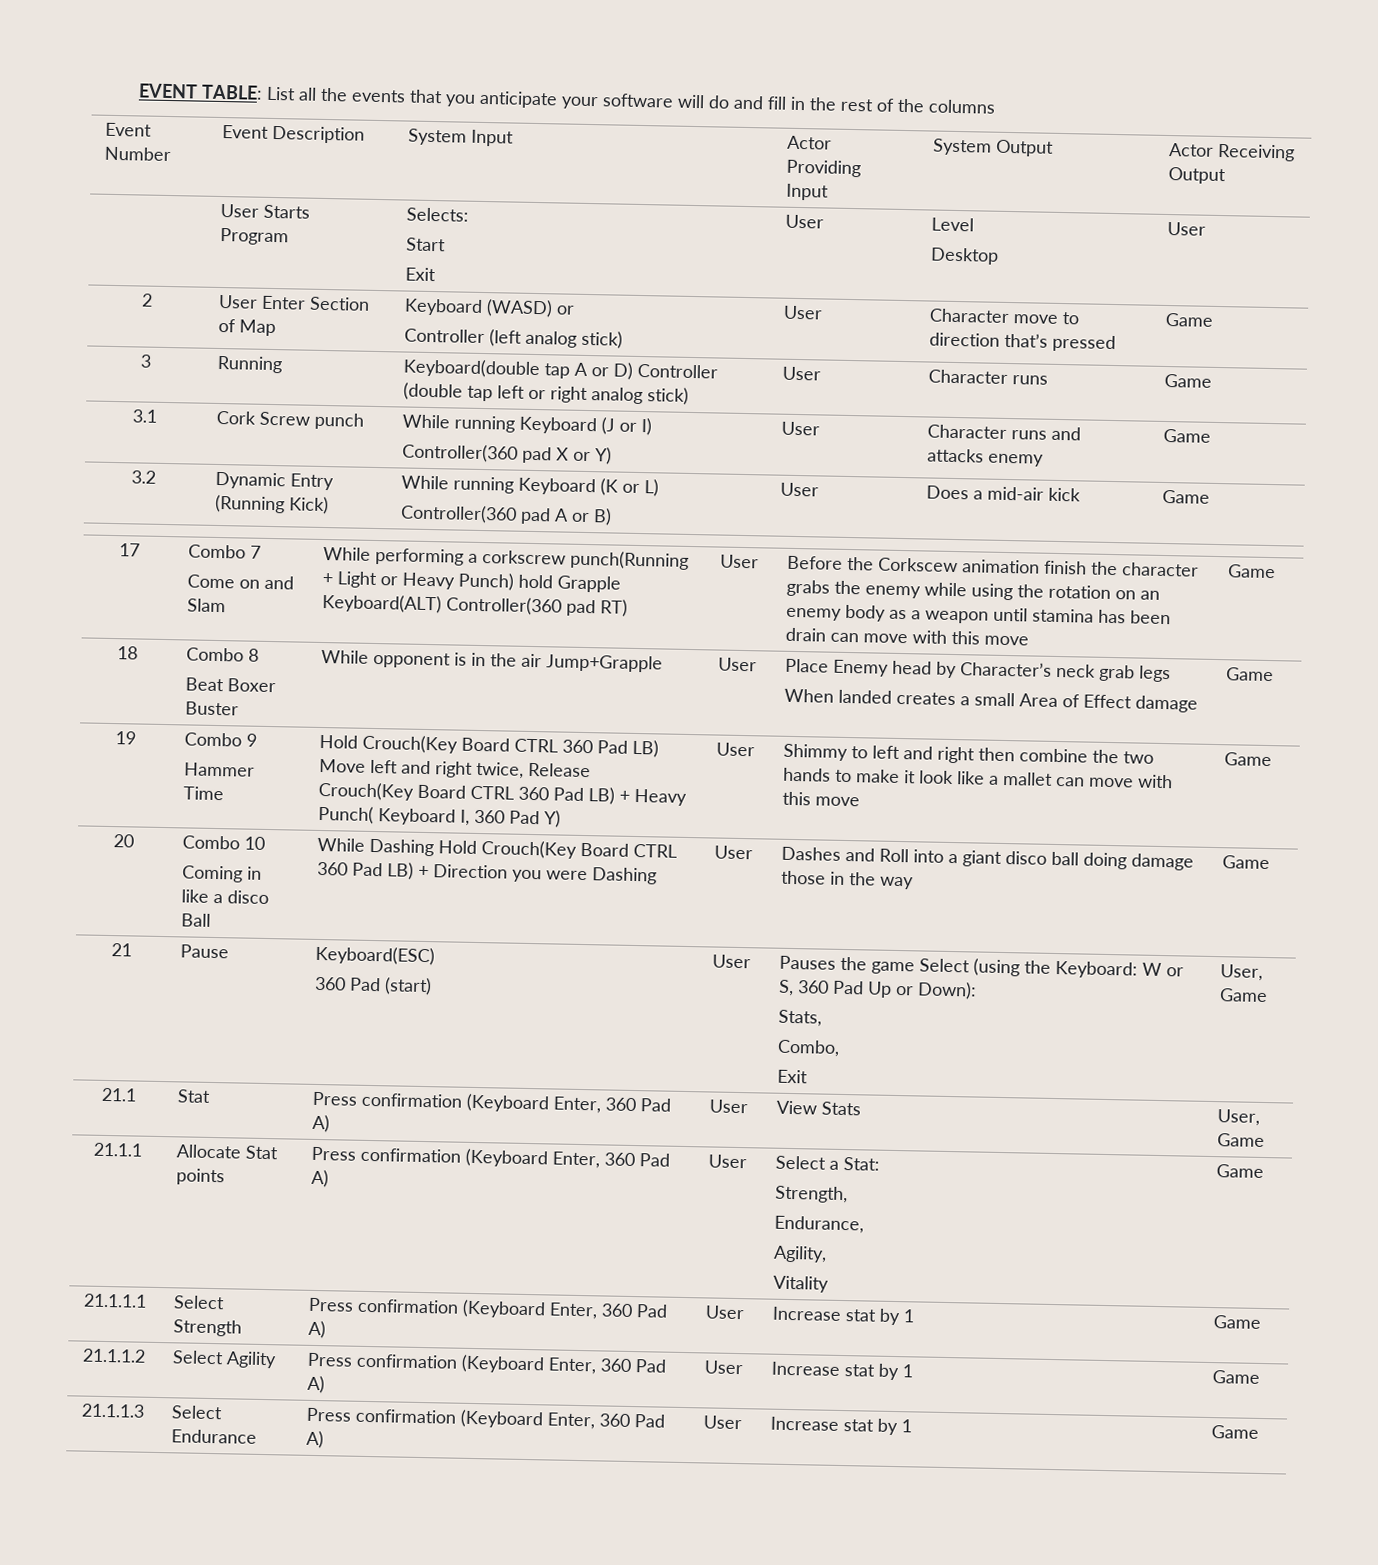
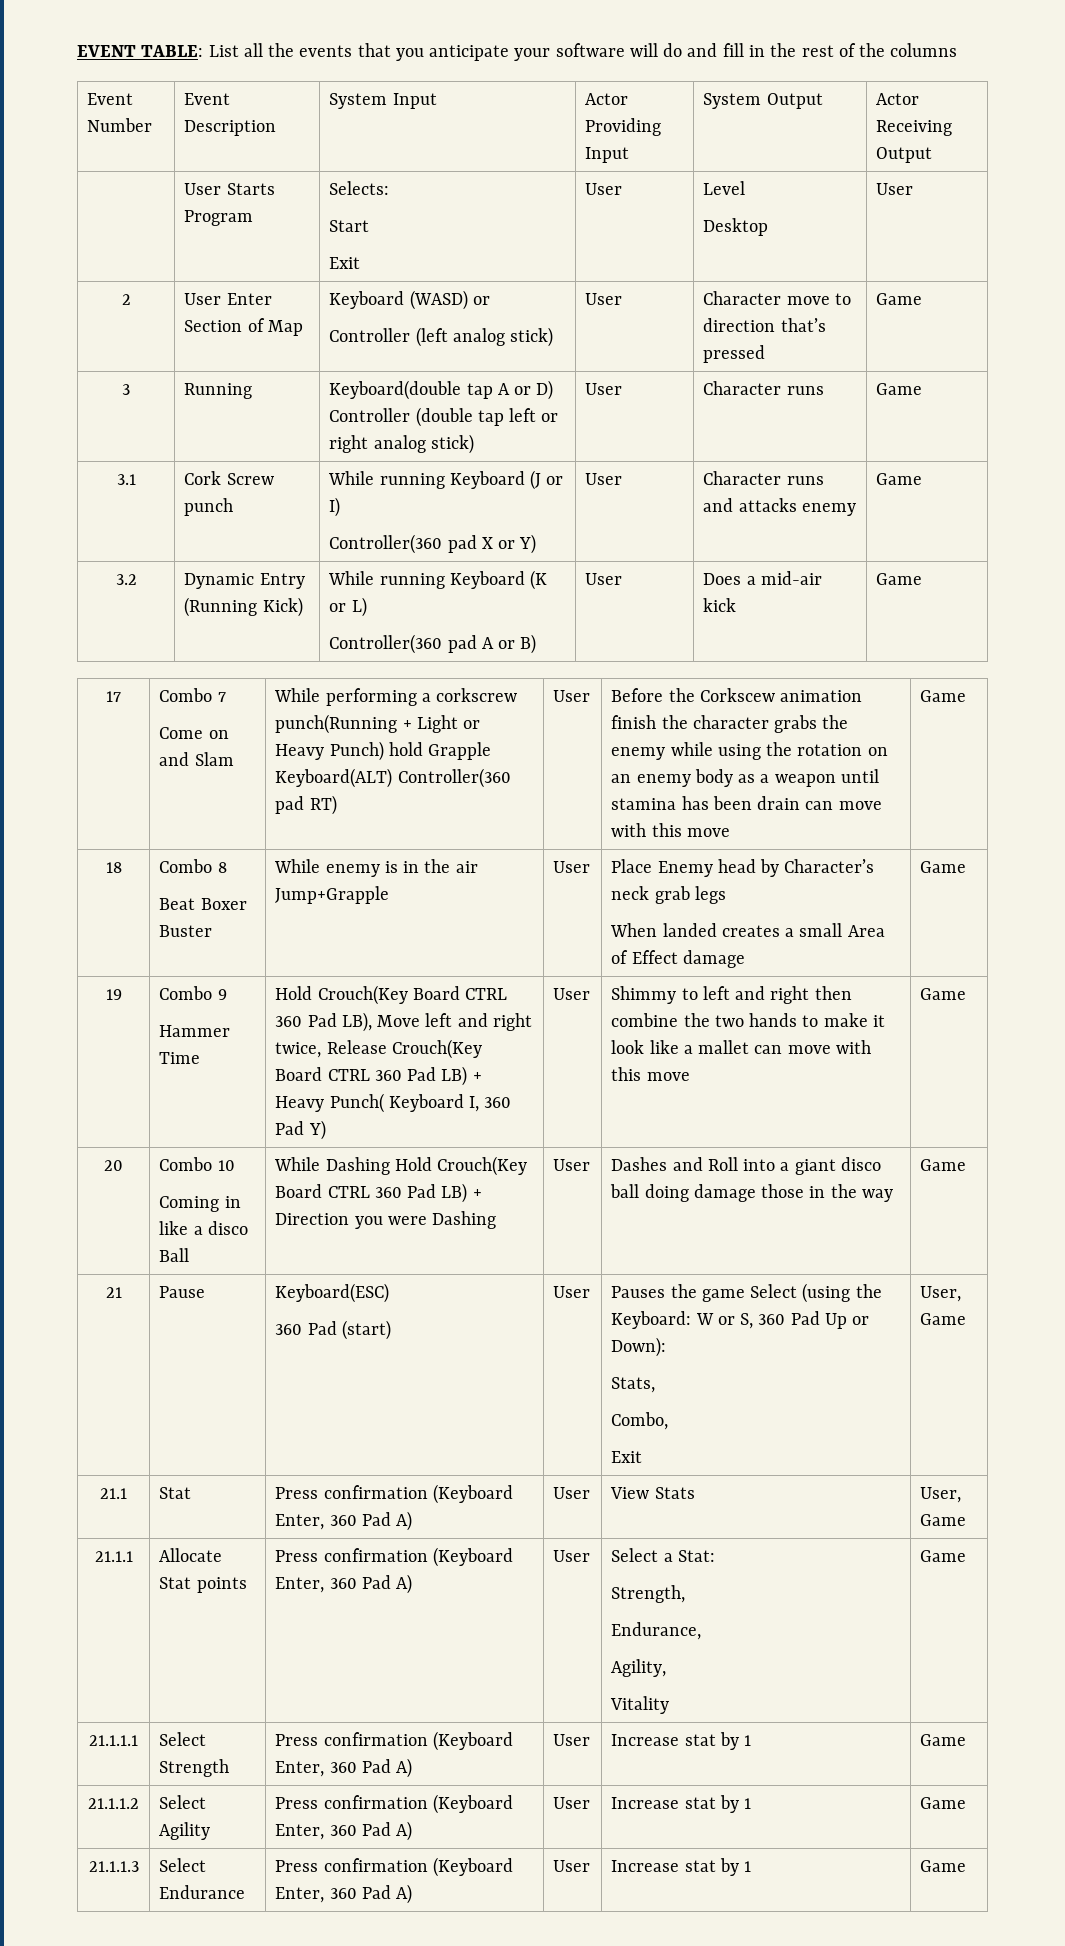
  18 | Combo 8
- Beat Boxer Buster | While opponent is in the air Jump+Grapple | User | Place Enemy head by Character’s neck grab legs
+ Beat Boxer Buster | While enemy is in the air Jump+Grapple | User | Place Enemy head by Character’s neck grab legs
- Hold Crouch(Key Board CTRL 360 Pad LB) Move left and right twice, Release Crouch(Key Board CTRL 360 Pad LB) + Heavy Punch( Keyboard I, 360 Pad Y)
+ Hold Crouch(Key Board CTRL 360 Pad LB), Move left and right twice, Release Crouch(Key Board CTRL 360 Pad LB) + Heavy Punch( Keyboard I, 360 Pad Y)

